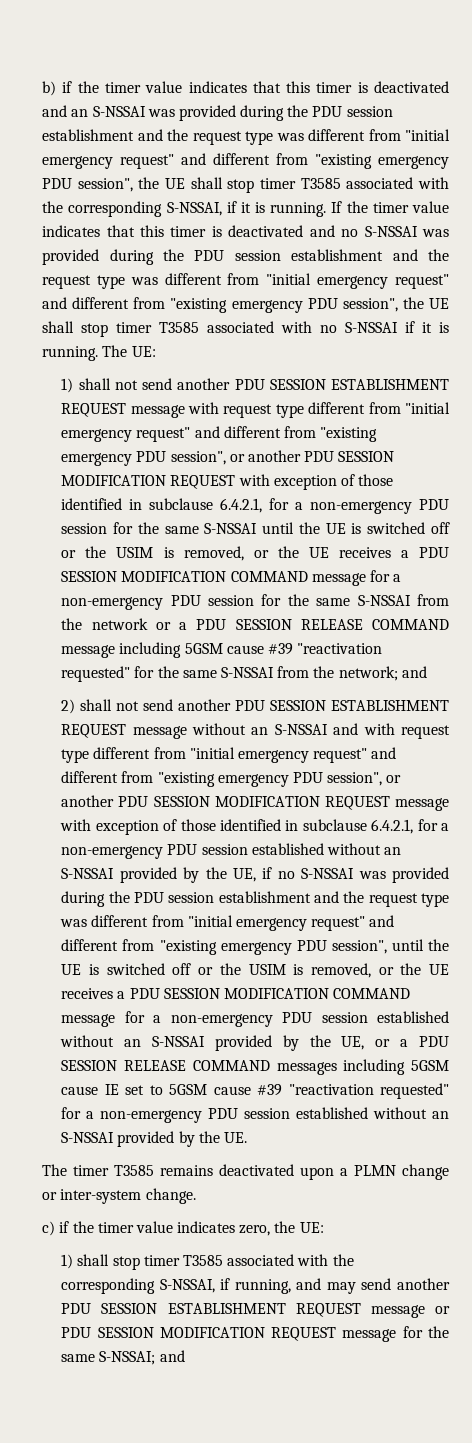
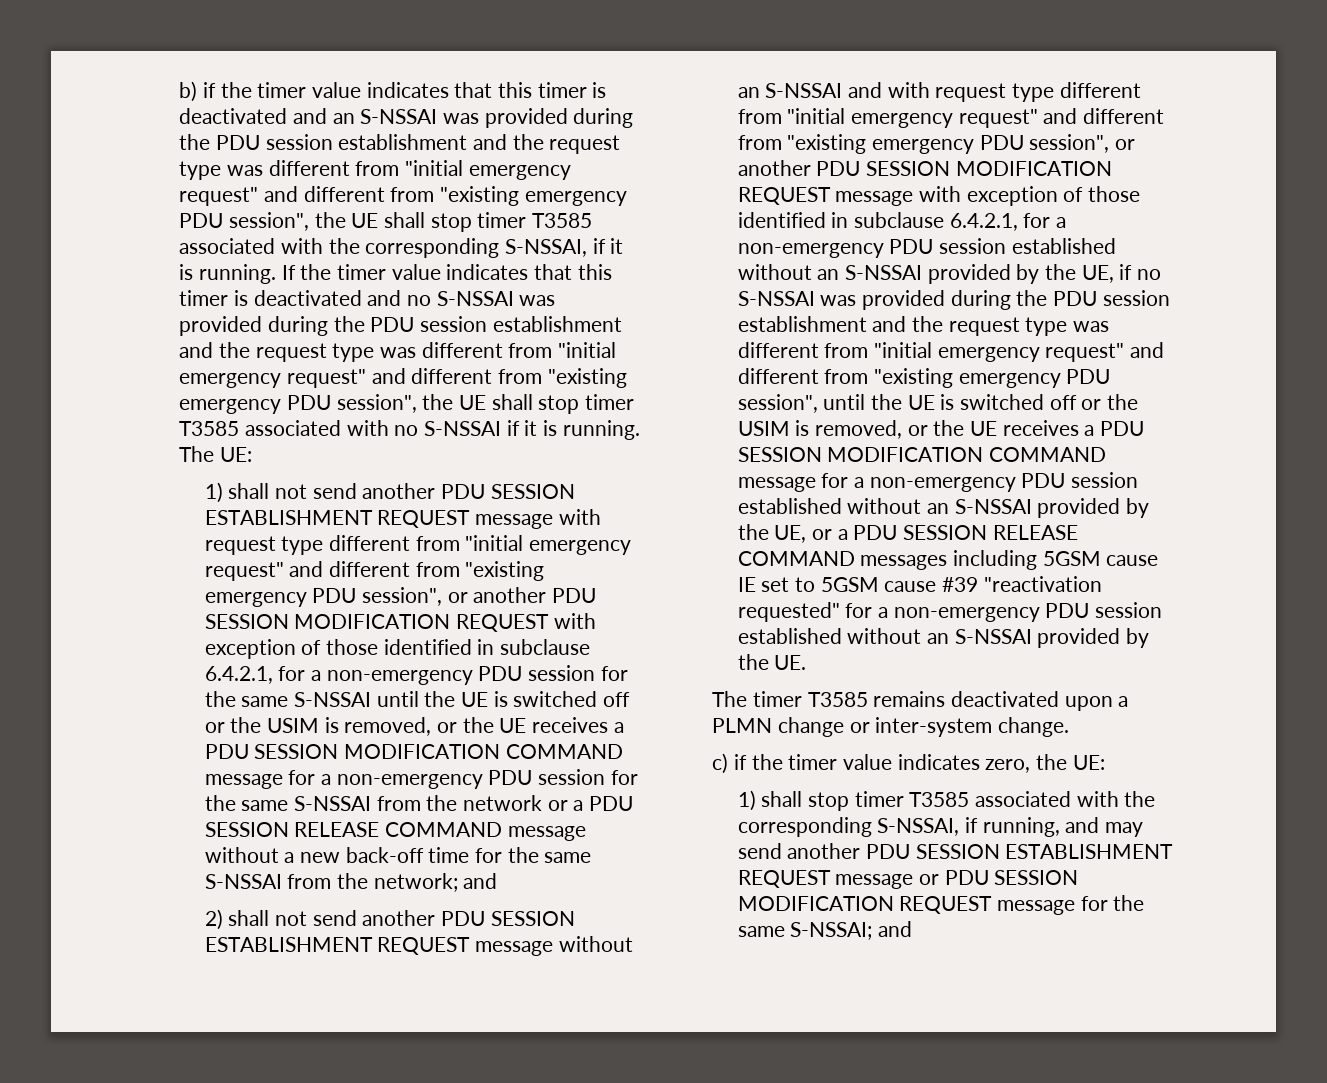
- 1) shall not send another PDU SESSION ESTABLISHMENT REQUEST message with request type different from "initial emergency request" and different from "existing emergency PDU session", or another PDU SESSION MODIFICATION REQUEST with exception of those identified in subclause 6.4.2.1, for a non-emergency PDU session for the same S-NSSAI until the UE is switched off or the USIM is removed, or the UE receives a PDU SESSION MODIFICATION COMMAND message for a non-emergency PDU session for the same S-NSSAI from the network or a PDU SESSION RELEASE COMMAND message including 5GSM cause #39 "reactivation requested" for the same S-NSSAI from the network;
+ 1) shall not send another PDU SESSION ESTABLISHMENT REQUEST message with request type different from "initial emergency request" and different from "existing emergency PDU session", or another PDU SESSION MODIFICATION REQUEST with exception of those identified in subclause 6.4.2.1, for a non-emergency PDU session for the same S-NSSAI until the UE is switched off or the USIM is removed, or the UE receives a PDU SESSION MODIFICATION COMMAND message for a non-emergency PDU session for the same S-NSSAI from the network or a PDU SESSION RELEASE COMMAND message without a new back-off time for the same S-NSSAI from the network;

